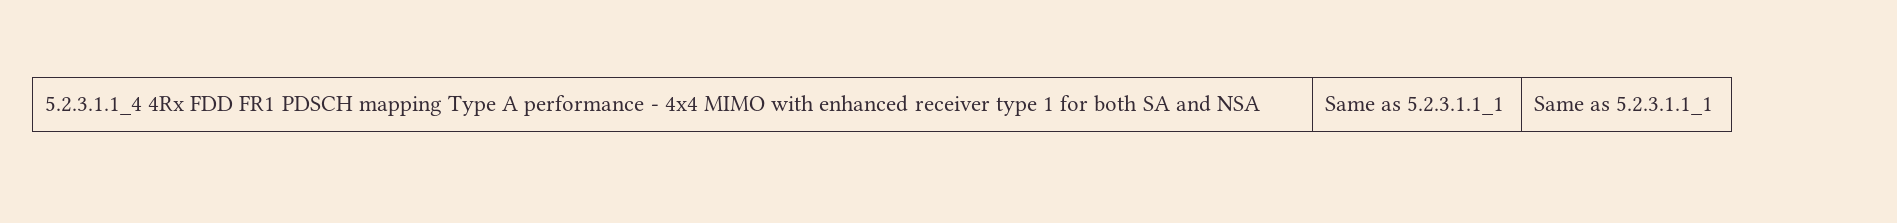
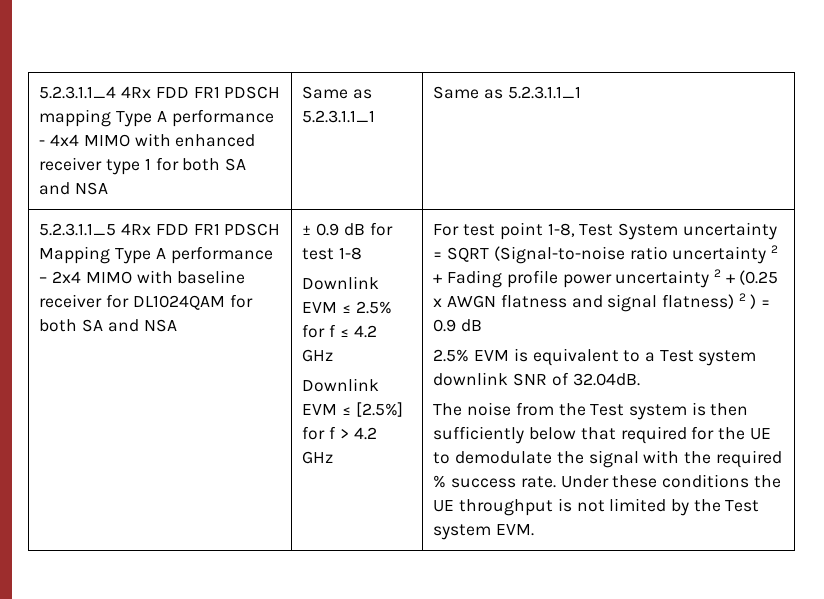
+ 5.2.3.1.1_5 4Rx FDD FR1 PDSCH Mapping Type A performance – 2x4 MIMO with baseline receiver for DL1024QAM for both SA and NSA | ± 0.9 dB for test 1-8
+ Downlink EVM ≤ 2.5% for f ≤ 4.2 GHz
+ Downlink EVM ≤ [2.5%] for f > 4.2 GHz | For test point 1-8, Test System uncertainty = SQRT (Signal-to-noise ratio uncertainty 2 + Fading profile power uncertainty 2 + (0.25 x AWGN flatness and signal flatness) 2 ) = 0.9 dB
+ 2.5% EVM is equivalent to a Test system downlink SNR of 32.04dB.
+ The noise from the Test system is then sufficiently below that required for the UE to demodulate the signal with the required % success rate. Under these conditions the UE throughput is not limited by the Test system EVM.

